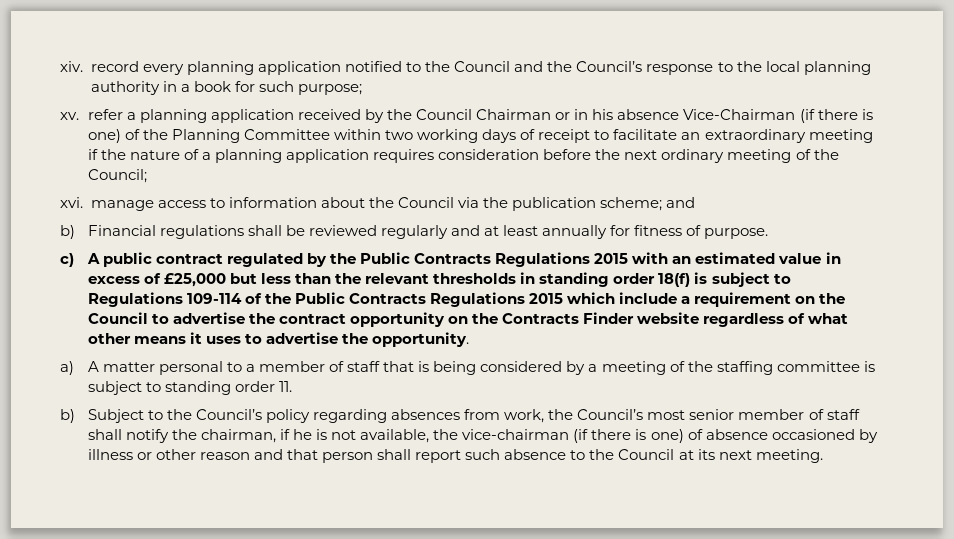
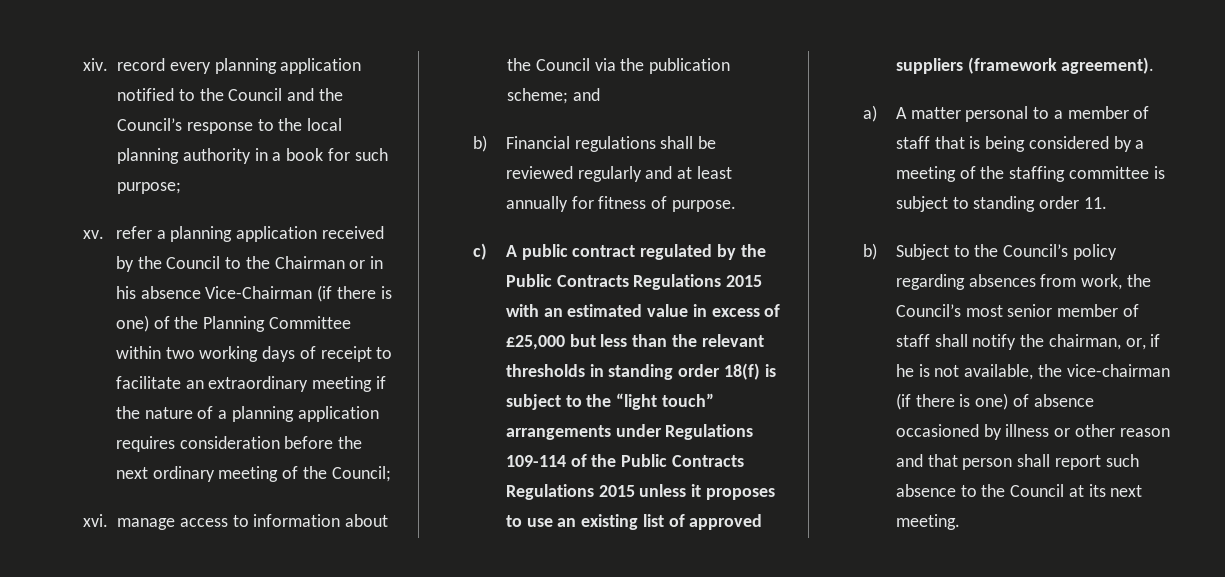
- xv. refer a planning application received by the Council Chairman or in his absence Vice-Chairman (if there is one) of the Planning Committee within two working days of receipt to facilitate an extraordinary meeting if the nature of a planning application requires consideration before the next ordinary meeting of the Council;
+ xv. refer a planning application received by the Council to the Chairman or in his absence Vice-Chairman (if there is one) of the Planning Committee within two working days of receipt to facilitate an extraordinary meeting if the nature of a planning application requires consideration before the next ordinary meeting of the Council;
- c) A public contract regulated by the Public Contracts Regulations 2015 with an estimated value in excess of £25,000 but less than the relevant thresholds in standing order 18(f) is subject to Regulations 109-114 of the Public Contracts Regulations 2015 which include a requirement on the Council to advertise the contract opportunity on the Contracts Finder website regardless of what other means it uses to advertise the opportunity.
+ c) A public contract regulated by the Public Contracts Regulations 2015 with an estimated value in excess of £25,000 but less than the relevant thresholds in standing order 18(f) is subject to the “light touch” arrangements under Regulations 109-114 of the Public Contracts Regulations 2015 unless it proposes to use an existing list of approved suppliers (framework agreement).
- b) Subject to the Council’s policy regarding absences from work, the Council’s most senior member of staff shall notify the chairman, if he is not available, the vice-chairman (if there is one) of absence occasioned by illness or other reason and that person shall report such absence to the Council at its next meeting.
+ b) Subject to the Council’s policy regarding absences from work, the Council’s most senior member of staff shall notify the chairman, or, if he is not available, the vice-chairman (if there is one) of absence occasioned by illness or other reason and that person shall report such absence to the Council at its next meeting.

